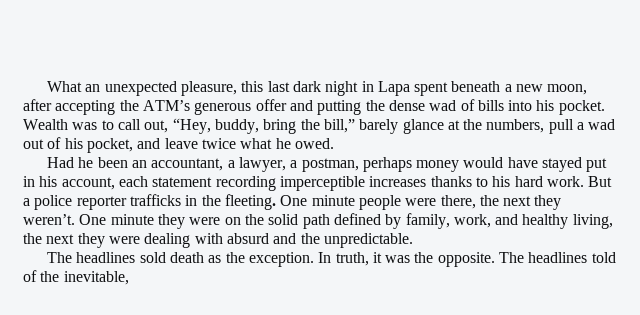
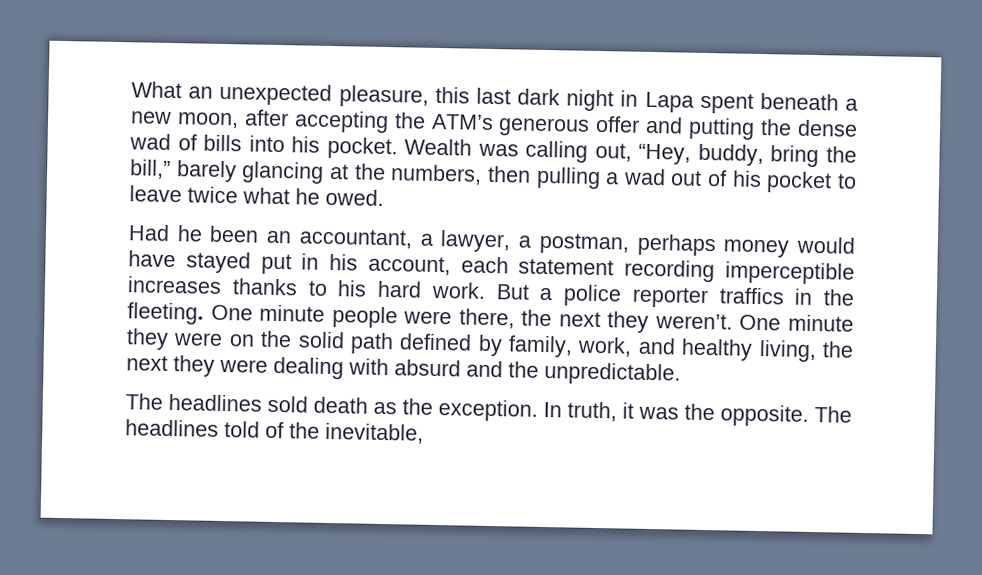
- Wealth was to call out, “Hey, buddy, bring the bill,” barely glance at the numbers, pull a wad out of his pocket, and leave twice what he owed.
+ Wealth was calling out, “Hey, buddy, bring the bill,” barely glancing at the numbers, then pulling a wad out of his pocket to leave twice what he owed.
- But a police reporter trafficks in the fleeting.
+ But a police reporter traffics in the fleeting.

